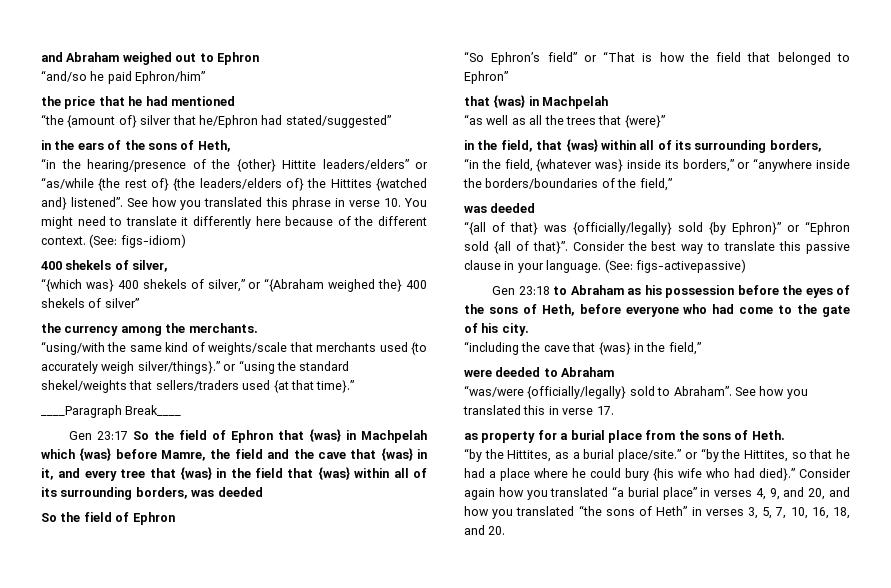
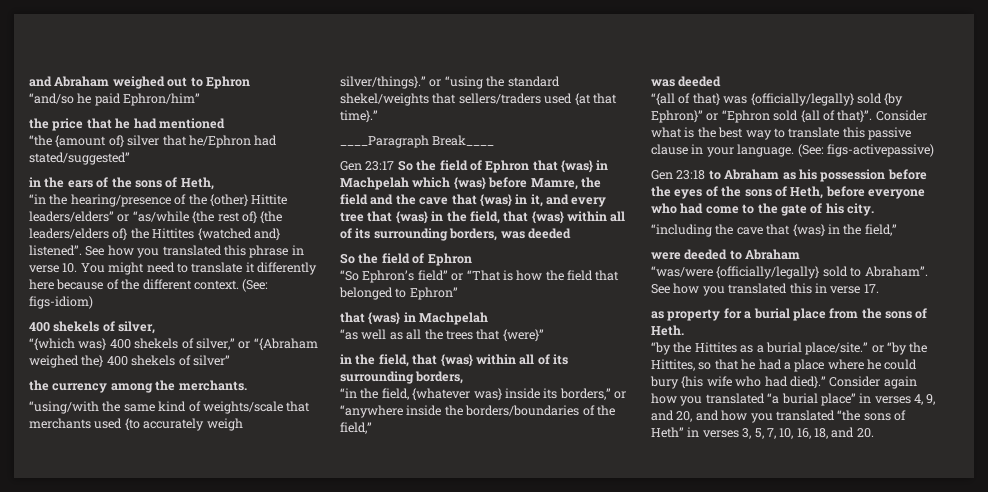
- Gen 23:17 So the field of Ephron that {was} in Machpelah which {was} before Mamre, the field and the cave that {was} in it, and every tree that {was} in the field that {was} within all of its surrounding borders, was deeded
+ Gen 23:17 So the field of Ephron that {was} in Machpelah which {was} before Mamre, the field and the cave that {was} in it, and every tree that {was} in the field, that {was} within all of its surrounding borders, was deeded
- Consider the best way to translate this passive clause in your language.
+ Consider what is the best way to translate this passive clause in your language.
- “by the Hittites, as a burial place/site.” or “by the Hittites, so that he had a place where he could bury {his wife who had died}.”
+ “by the Hittites as a burial place/site.” or “by the Hittites, so that he had a place where he could bury {his wife who had died}.”

